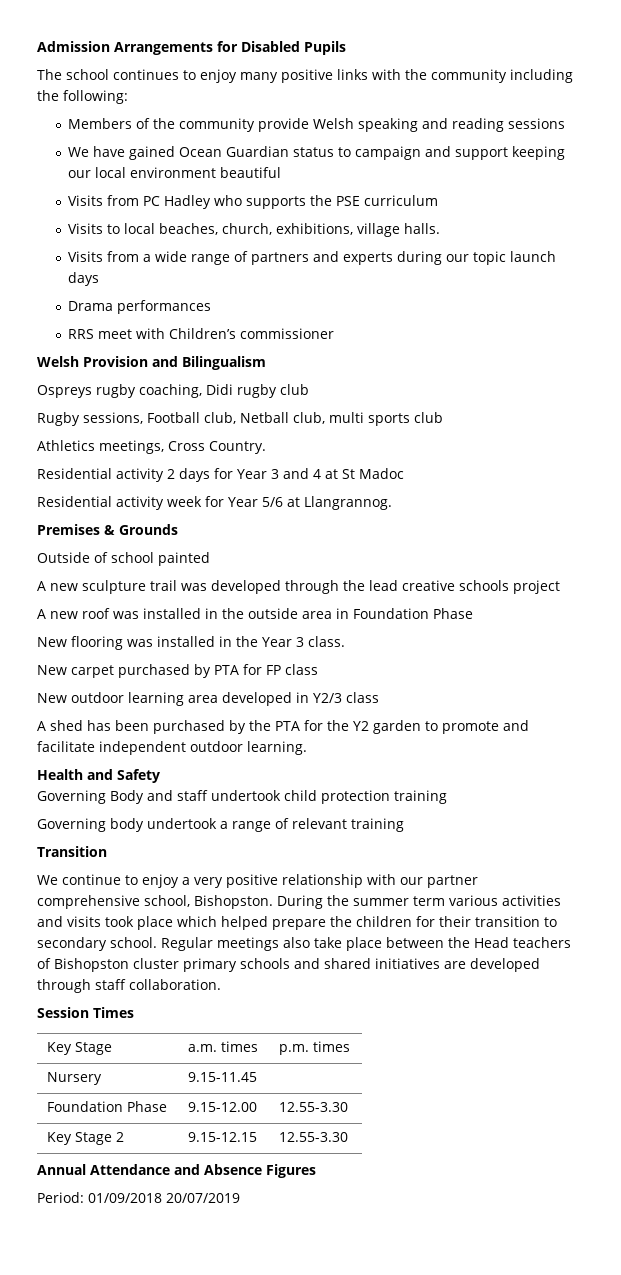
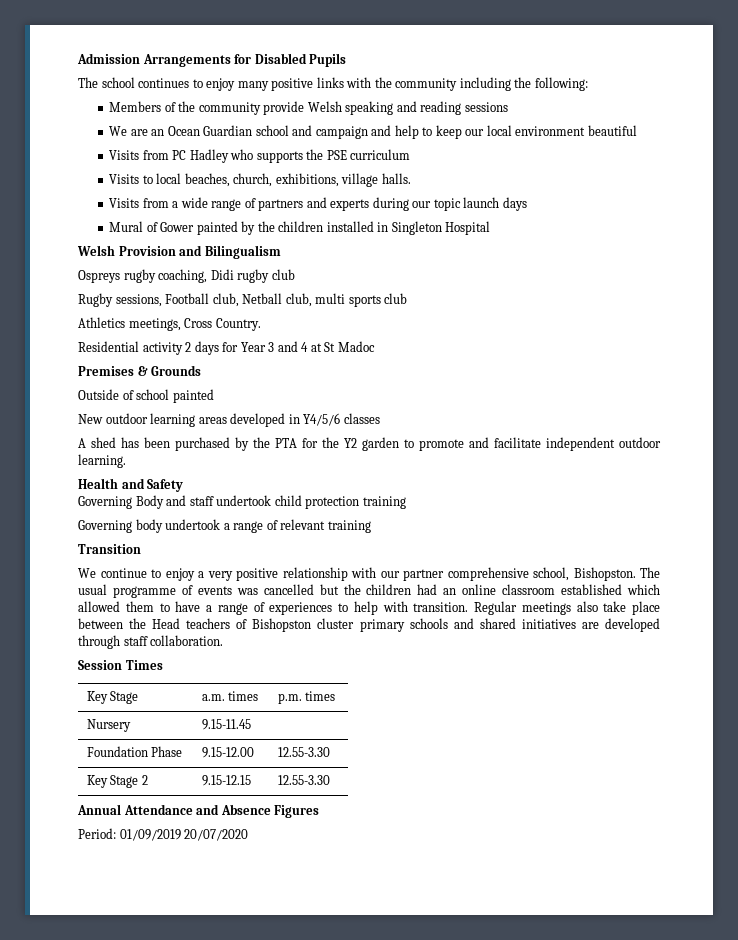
- We have gained Ocean Guardian status to campaign and support keeping our local environment beautiful
+ We are an Ocean Guardian school and campaign and help to keep our local environment beautiful
- Drama performances
- RRS meet with Children’s commissioner
+ Mural of Gower painted by the children installed in Singleton Hospital
- Residential activity week for Year 5/6 at Llangrannog.
- A new sculpture trail was developed through the lead creative schools project
- A new roof was installed in the outside area in Foundation Phase
- New flooring was installed in the Year 3 class.
- New carpet purchased by PTA for FP class
- New outdoor learning area developed in Y2/3 class
+ New outdoor learning areas developed in Y4/5/6 classes
- During the summer term various activities and visits took place which helped prepare the children for their transition to secondary school.
+ The usual programme of events was cancelled but the children had an online classroom established which allowed them to have a range of experiences to help with transition.
- Period: 01/09/2018 20/07/2019
+ Period: 01/09/2019 20/07/2020

